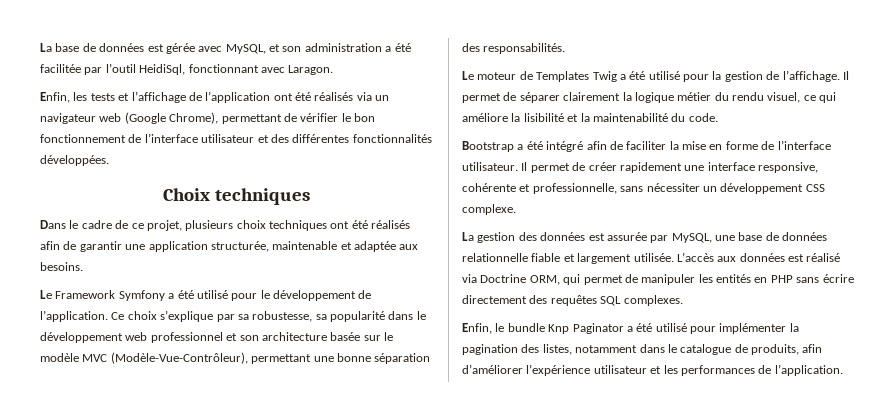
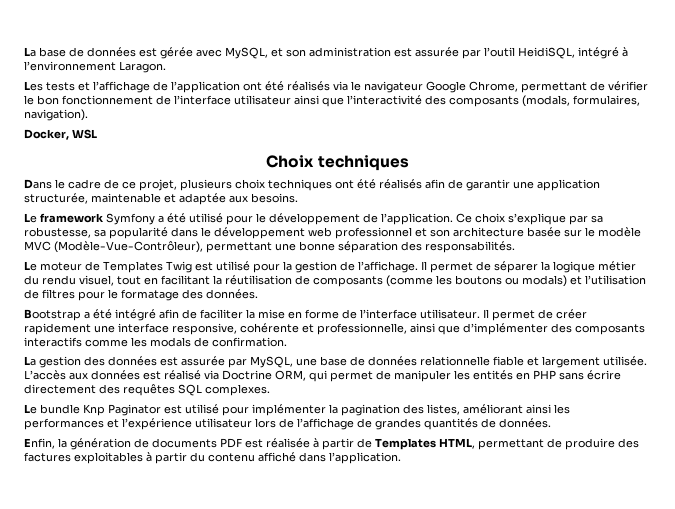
- La base de données est gérée avec MySQL, et son administration a été facilitée par l’outil HeidiSql, fonctionnant avec Laragon.
+ La base de données est gérée avec MySQL, et son administration est assurée par l’outil HeidiSQL, intégré à l’environnement Laragon.
- Enfin, les tests et l’affichage de l’application ont été réalisés via un navigateur web (Google Chrome), permettant de vérifier le bon fonctionnement de l’interface utilisateur et des différentes fonctionnalités développées.
+ Les tests et l’affichage de l’application ont été réalisés via le navigateur Google Chrome, permettant de vérifier le bon fonctionnement de l’interface utilisateur ainsi que l’interactivité des composants (modals, formulaires, navigation).
+ Docker, WSL
- Le Framework Symfony a été utilisé pour le développement de l’application.
+ Le framework Symfony a été utilisé pour le développement de l’application.
- Le moteur de Templates Twig a été utilisé pour la gestion de l’affichage.
+ Le moteur de Templates Twig est utilisé pour la gestion de l’affichage.
- Il permet de séparer clairement la logique métier du rendu visuel, ce qui améliore la lisibilité et la maintenabilité du code.
+ Il permet de séparer la logique métier du rendu visuel, tout en facilitant la réutilisation de composants (comme les boutons ou modals) et l’utilisation de filtres pour le formatage des données.
- Il permet de créer rapidement une interface responsive, cohérente et professionnelle, sans nécessiter un développement CSS complexe.
+ Il permet de créer rapidement une interface responsive, cohérente et professionnelle, ainsi que d’implémenter des composants interactifs comme les modals de confirmation.
- Enfin, le bundle Knp Paginator a été utilisé pour implémenter la pagination des listes, notamment dans le catalogue de produits, afin d’améliorer l’expérience utilisateur et les performances de l’application.
+ Le bundle Knp Paginator est utilisé pour implémenter la pagination des listes, améliorant ainsi les performances et l’expérience utilisateur lors de l’affichage de grandes quantités de données.
+ Enfin, la génération de documents PDF est réalisée à partir de Templates HTML, permettant de produire des factures exploitables à partir du contenu affiché dans l’application.

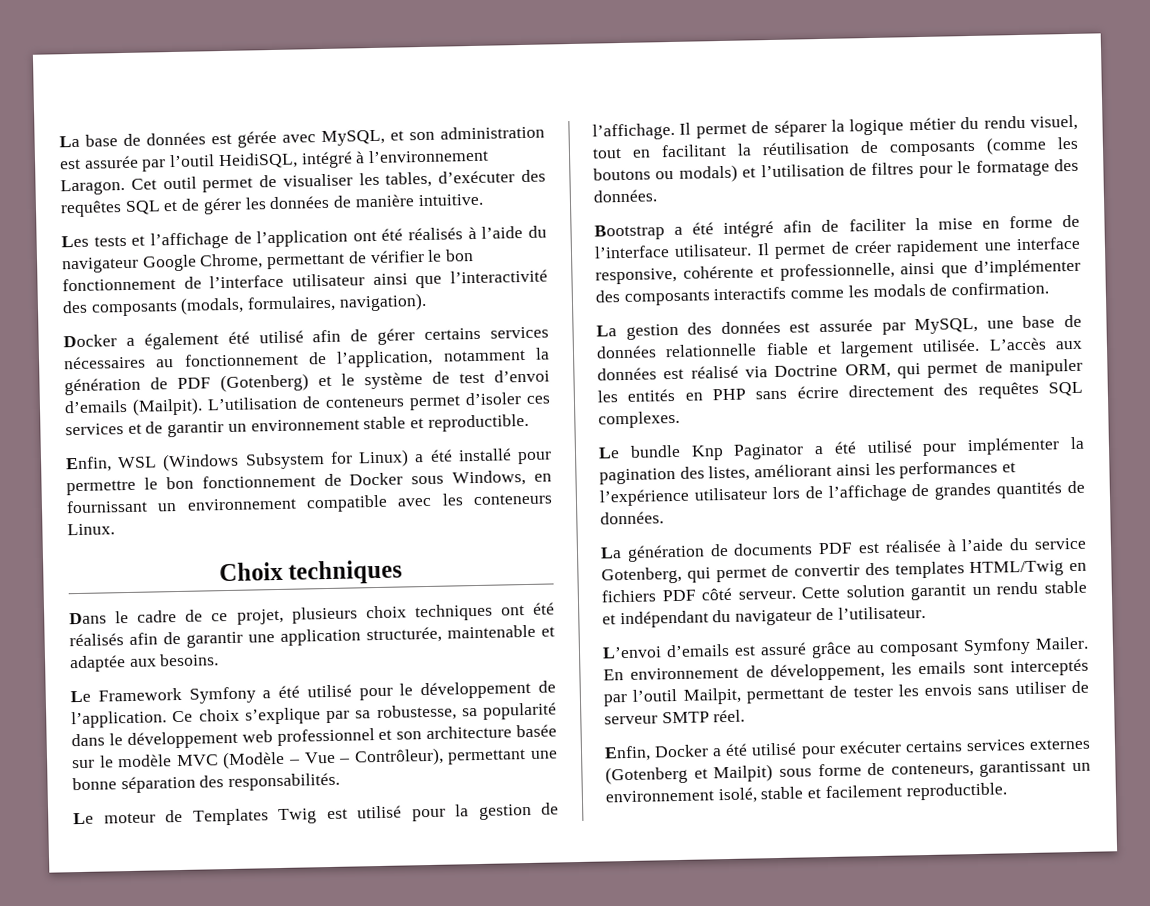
+ Cet outil permet de visualiser les tables, d’exécuter des requêtes SQL et de gérer les données de manière intuitive.
- Les tests et l’affichage de l’application ont été réalisés via le navigateur Google Chrome, permettant de vérifier le bon fonctionnement de l’interface utilisateur ainsi que l’interactivité des composants (modals, formulaires, navigation).
+ Les tests et l’affichage de l’application ont été réalisés à l’aide du navigateur Google Chrome, permettant de vérifier le bon fonctionnement de l’interface utilisateur ainsi que l’interactivité des composants (modals, formulaires, navigation).
- Docker, WSL
+ Docker a également été utilisé afin de gérer certains services nécessaires au fonctionnement de l’application, notamment la génération de PDF (Gotenberg) et le système de test d’envoi d’emails (Mailpit). L’utilisation de conteneurs permet d’isoler ces services et de garantir un environnement stable et reproductible.
+ Enfin, WSL (Windows Subsystem for Linux) a été installé pour permettre le bon fonctionnement de Docker sous Windows, en fournissant un environnement compatible avec les conteneurs Linux.
- Le framework Symfony a été utilisé pour le développement de l’application.
+ Le Framework Symfony a été utilisé pour le développement de l’application.
- Ce choix s’explique par sa robustesse, sa popularité dans le développement web professionnel et son architecture basée sur le modèle MVC (Modèle-Vue-Contrôleur), permettant une bonne séparation des responsabilités.
+ Ce choix s’explique par sa robustesse, sa popularité dans le développement web professionnel et son architecture basée sur le modèle MVC (Modèle – Vue – Contrôleur), permettant une bonne séparation des responsabilités.
- Le bundle Knp Paginator est utilisé pour implémenter la pagination des listes, améliorant ainsi les performances et l’expérience utilisateur lors de l’affichage de grandes quantités de données.
+ Le bundle Knp Paginator a été utilisé pour implémenter la pagination des listes, améliorant ainsi les performances et l’expérience utilisateur lors de l’affichage de grandes quantités de données.
- Enfin, la génération de documents PDF est réalisée à partir de Templates HTML, permettant de produire des factures exploitables à partir du contenu affiché dans l’application.
+ La génération de documents PDF est réalisée à l’aide du service Gotenberg, qui permet de convertir des templates HTML/Twig en fichiers PDF côté serveur. Cette solution garantit un rendu stable et indépendant du navigateur de l’utilisateur.
+ L’envoi d’emails est assuré grâce au composant Symfony Mailer. En environnement de développement, les emails sont interceptés par l’outil Mailpit, permettant de tester les envois sans utiliser de serveur SMTP réel.
+ Enfin, Docker a été utilisé pour exécuter certains services externes (Gotenberg et Mailpit) sous forme de conteneurs, garantissant un environnement isolé, stable et facilement reproductible.

